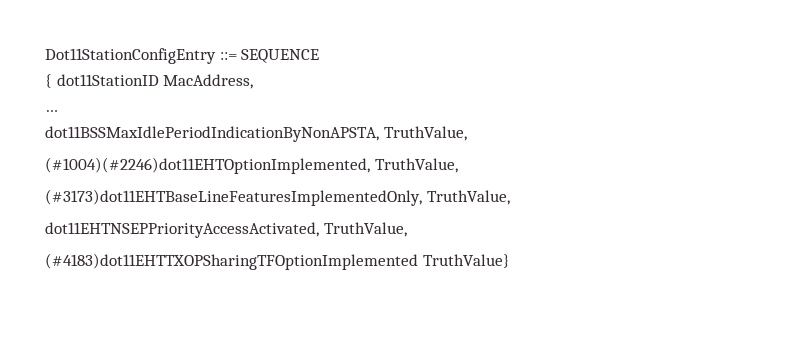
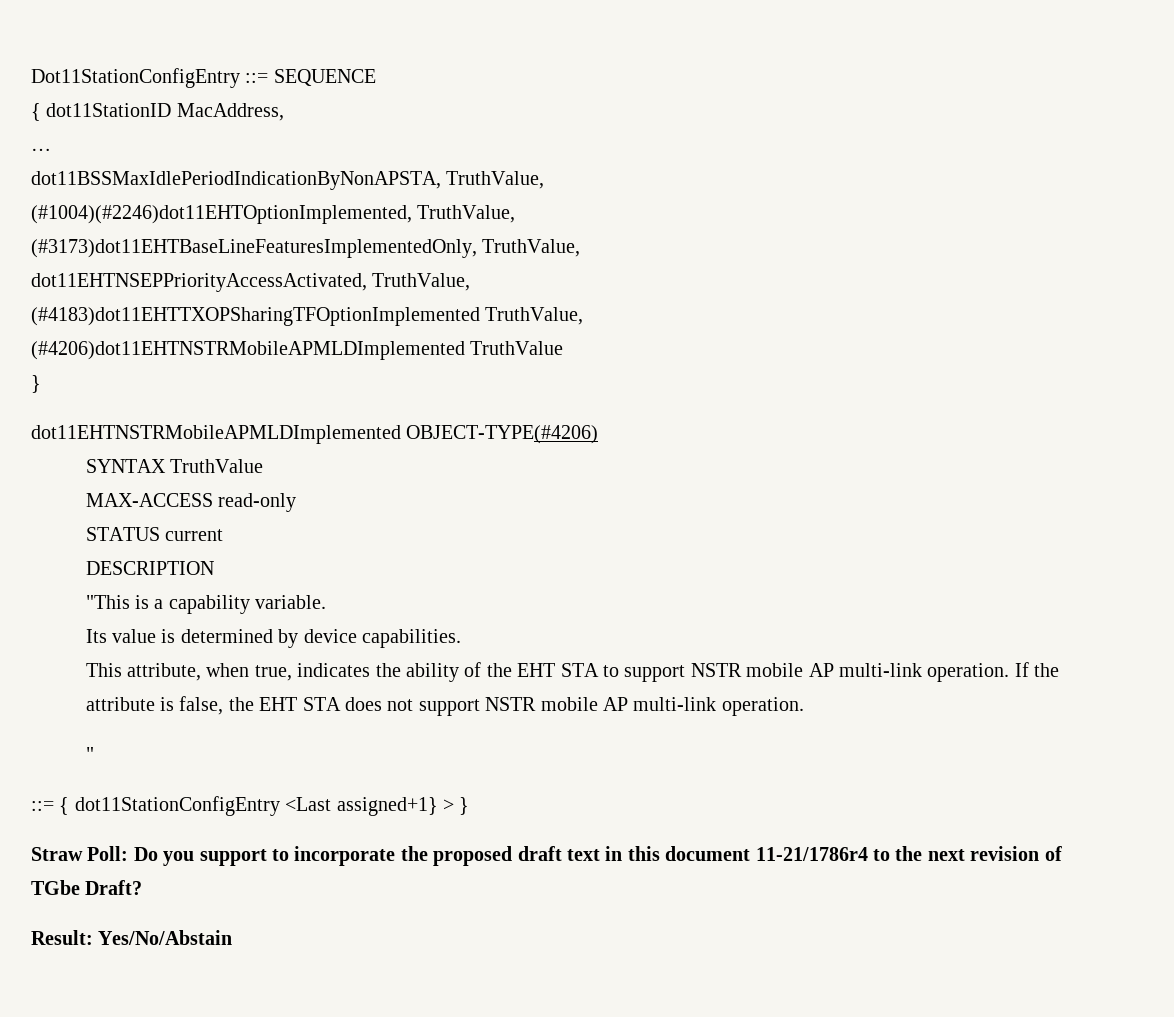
- (#4183)dot11EHTTXOPSharingTFOptionImplemented TruthValue}
+ (#4183)dot11EHTTXOPSharingTFOptionImplemented TruthValue,
+ (#4206)dot11EHTNSTRMobileAPMLDImplemented TruthValue
+ }
+ dot11EHTNSTRMobileAPMLDImplemented OBJECT-TYPE(#4206)
+ SYNTAX TruthValue
+ MAX-ACCESS read-only
+ STATUS current
+ DESCRIPTION
+ "This is a capability variable.
+ Its value is determined by device capabilities.
+ This attribute, when true, indicates the ability of the EHT STA to support NSTR mobile AP multi-link operation. If the attribute is false, the EHT STA does not support NSTR mobile AP multi-link operation.
+ "
+ ::= { dot11StationConfigEntry <Last assigned+1} > }
+ Straw Poll: Do you support to incorporate the proposed draft text in this document 11-21/1786r4 to the next revision of TGbe Draft?
+ Result: Yes/No/Abstain

